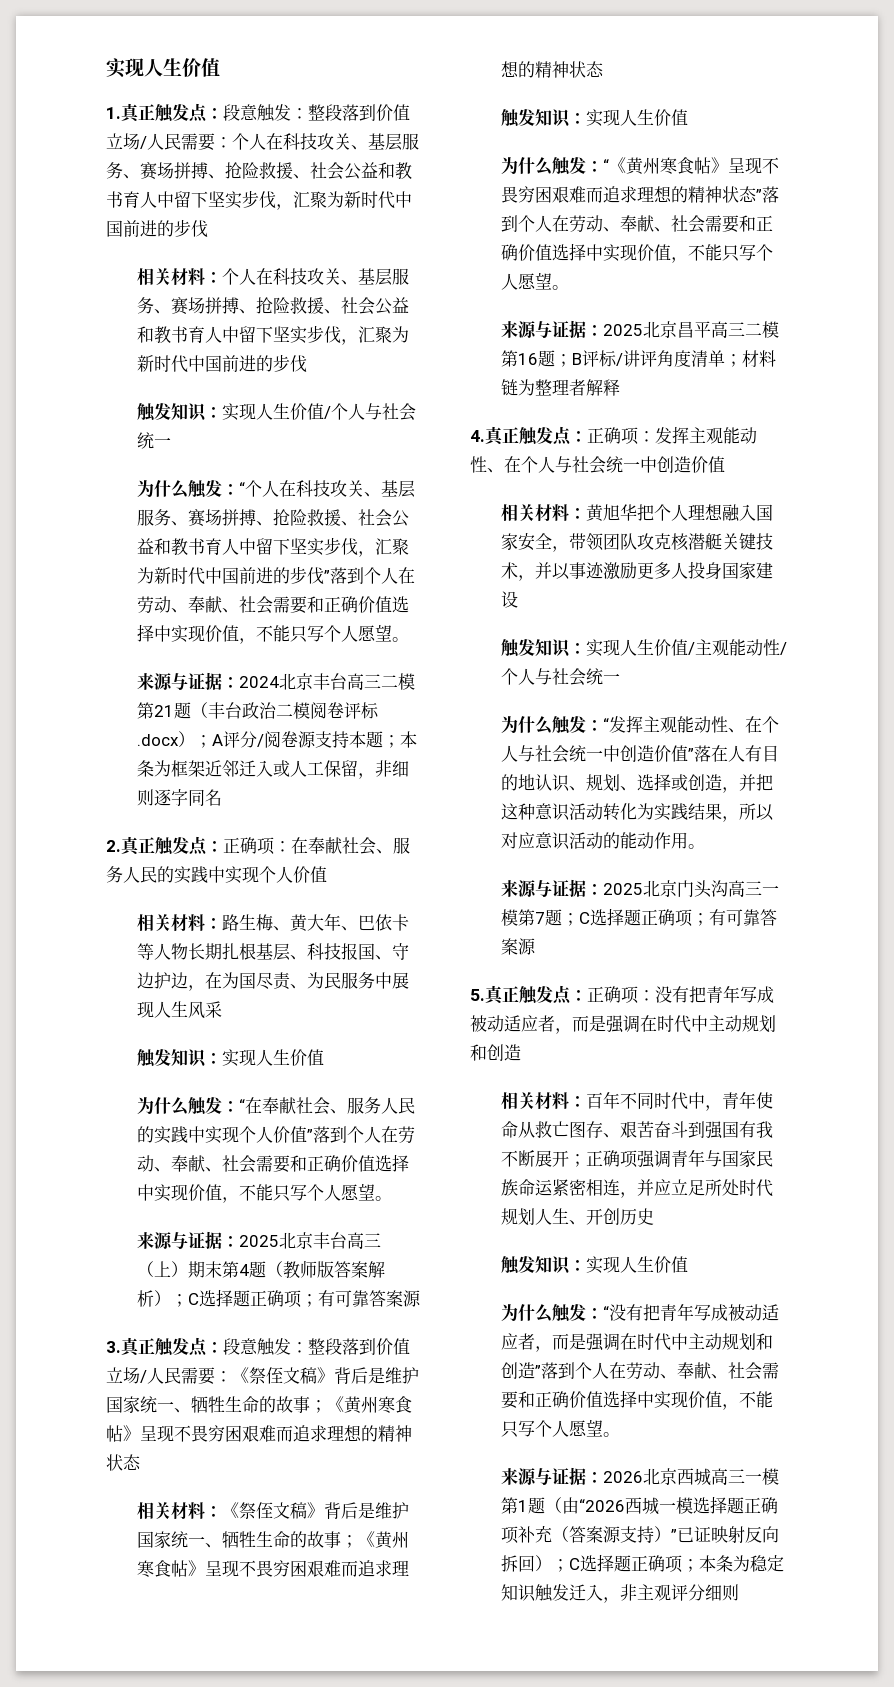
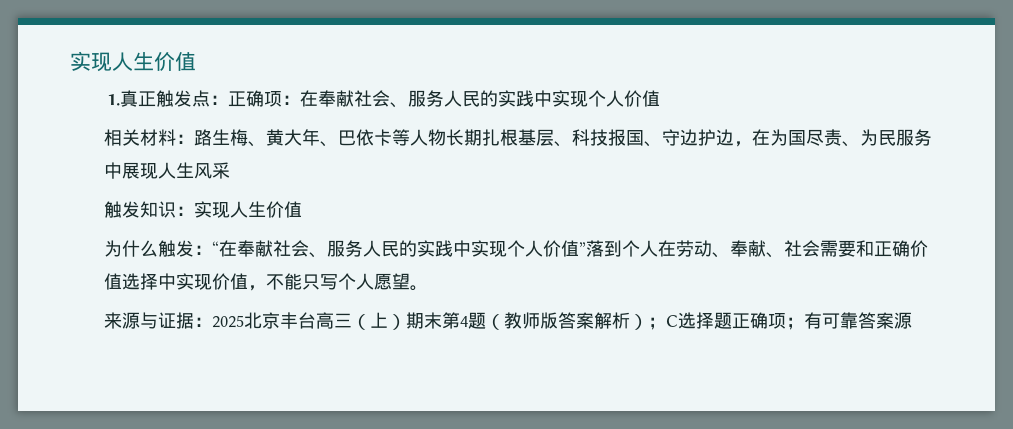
- 1.真正触发点：段意触发：整段落到价值立场/人民需要：个人在科技攻关、基层服务、赛场拼搏、抢险救援、社会公益和教书育人中留下坚实步伐，汇聚为新时代中国前进的步伐
- 相关材料：个人在科技攻关、基层服务、赛场拼搏、抢险救援、社会公益和教书育人中留下坚实步伐，汇聚为新时代中国前进的步伐
- 触发知识：实现人生价值/个人与社会统一
- 为什么触发：“个人在科技攻关、基层服务、赛场拼搏、抢险救援、社会公益和教书育人中留下坚实步伐，汇聚为新时代中国前进的步伐”落到个人在劳动、奉献、社会需要和正确价值选择中实现价值，不能只写个人愿望。
- 来源与证据：2024北京丰台高三二模第21题（丰台政治二模阅卷评标.docx）；A评分/阅卷源支持本题；本条为框架近邻迁入或人工保留，非细则逐字同名
- 2.真正触发点：正确项：在奉献社会、服务人民的实践中实现个人价值
+ 1.真正触发点：正确项：在奉献社会、服务人民的实践中实现个人价值
- 3.真正触发点：段意触发：整段落到价值立场/人民需要：《祭侄文稿》背后是维护国家统一、牺牲生命的故事；《黄州寒食帖》呈现不畏穷困艰难而追求理想的精神状态
- 相关材料：《祭侄文稿》背后是维护国家统一、牺牲生命的故事；《黄州寒食帖》呈现不畏穷困艰难而追求理想的精神状态
- 触发知识：实现人生价值
- 为什么触发：“《黄州寒食帖》呈现不畏穷困艰难而追求理想的精神状态”落到个人在劳动、奉献、社会需要和正确价值选择中实现价值，不能只写个人愿望。
- 来源与证据：2025北京昌平高三二模第16题；B评标/讲评角度清单；材料链为整理者解释
- 4.真正触发点：正确项：发挥主观能动性、在个人与社会统一中创造价值
- 相关材料：黄旭华把个人理想融入国家安全，带领团队攻克核潜艇关键技术，并以事迹激励更多人投身国家建设
- 触发知识：实现人生价值/主观能动性/个人与社会统一
- 为什么触发：“发挥主观能动性、在个人与社会统一中创造价值”落在人有目的地认识、规划、选择或创造，并把这种意识活动转化为实践结果，所以对应意识活动的能动作用。
- 来源与证据：2025北京门头沟高三一模第7题；C选择题正确项；有可靠答案源
- 5.真正触发点：正确项：没有把青年写成被动适应者，而是强调在时代中主动规划和创造
- 相关材料：百年不同时代中，青年使命从救亡图存、艰苦奋斗到强国有我不断展开；正确项强调青年与国家民族命运紧密相连，并应立足所处时代规划人生、开创历史
- 触发知识：实现人生价值
- 为什么触发：“没有把青年写成被动适应者，而是强调在时代中主动规划和创造”落到个人在劳动、奉献、社会需要和正确价值选择中实现价值，不能只写个人愿望。
- 来源与证据：2026北京西城高三一模第1题（由“2026西城一模选择题正确项补充（答案源支持）”已证映射反向拆回）；C选择题正确项；本条为稳定知识触发迁入，非主观评分细则

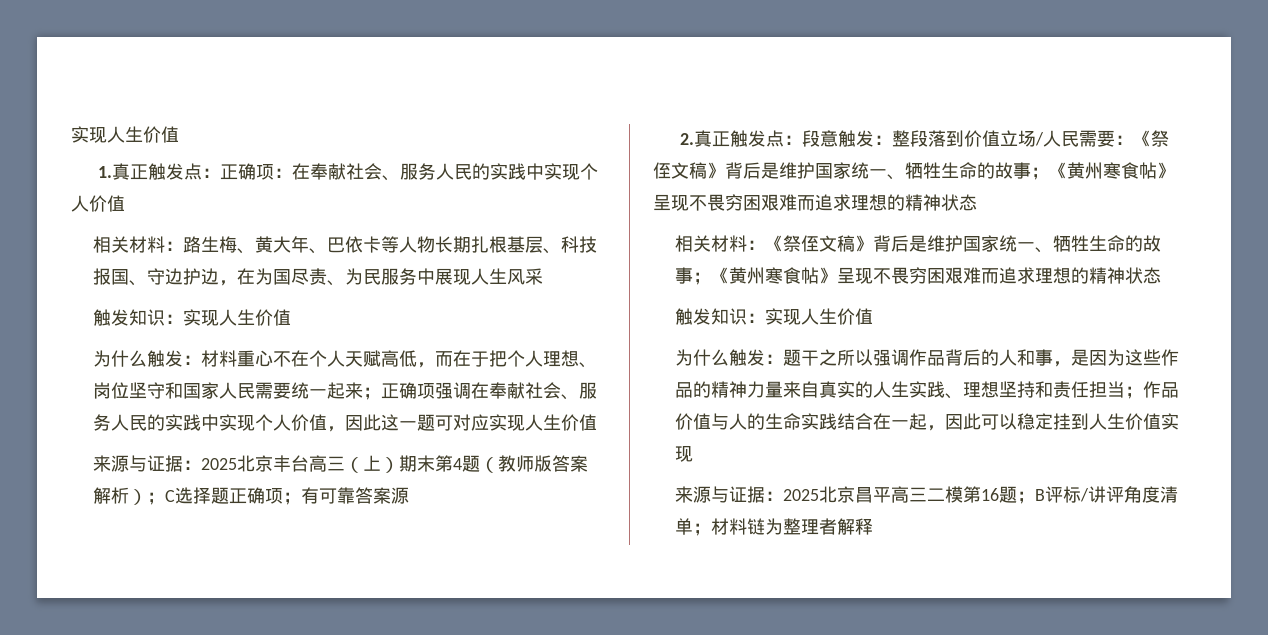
- 为什么触发：“在奉献社会、服务人民的实践中实现个人价值”落到个人在劳动、奉献、社会需要和正确价值选择中实现价值，不能只写个人愿望。
+ 为什么触发：材料重心不在个人天赋高低，而在于把个人理想、岗位坚守和国家人民需要统一起来；正确项强调在奉献社会、服务人民的实践中实现个人价值，因此这一题可对应实现人生价值
+ 2.真正触发点：段意触发：整段落到价值立场/人民需要：《祭侄文稿》背后是维护国家统一、牺牲生命的故事；《黄州寒食帖》呈现不畏穷困艰难而追求理想的精神状态
+ 相关材料：《祭侄文稿》背后是维护国家统一、牺牲生命的故事；《黄州寒食帖》呈现不畏穷困艰难而追求理想的精神状态
+ 触发知识：实现人生价值
+ 为什么触发：题干之所以强调作品背后的人和事，是因为这些作品的精神力量来自真实的人生实践、理想坚持和责任担当；作品价值与人的生命实践结合在一起，因此可以稳定挂到人生价值实现
+ 来源与证据：2025北京昌平高三二模第16题；B评标/讲评角度清单；材料链为整理者解释

